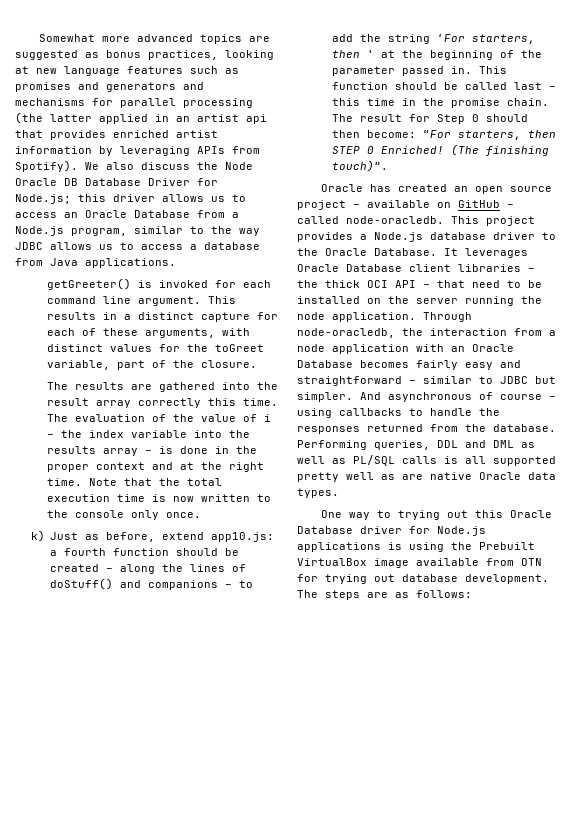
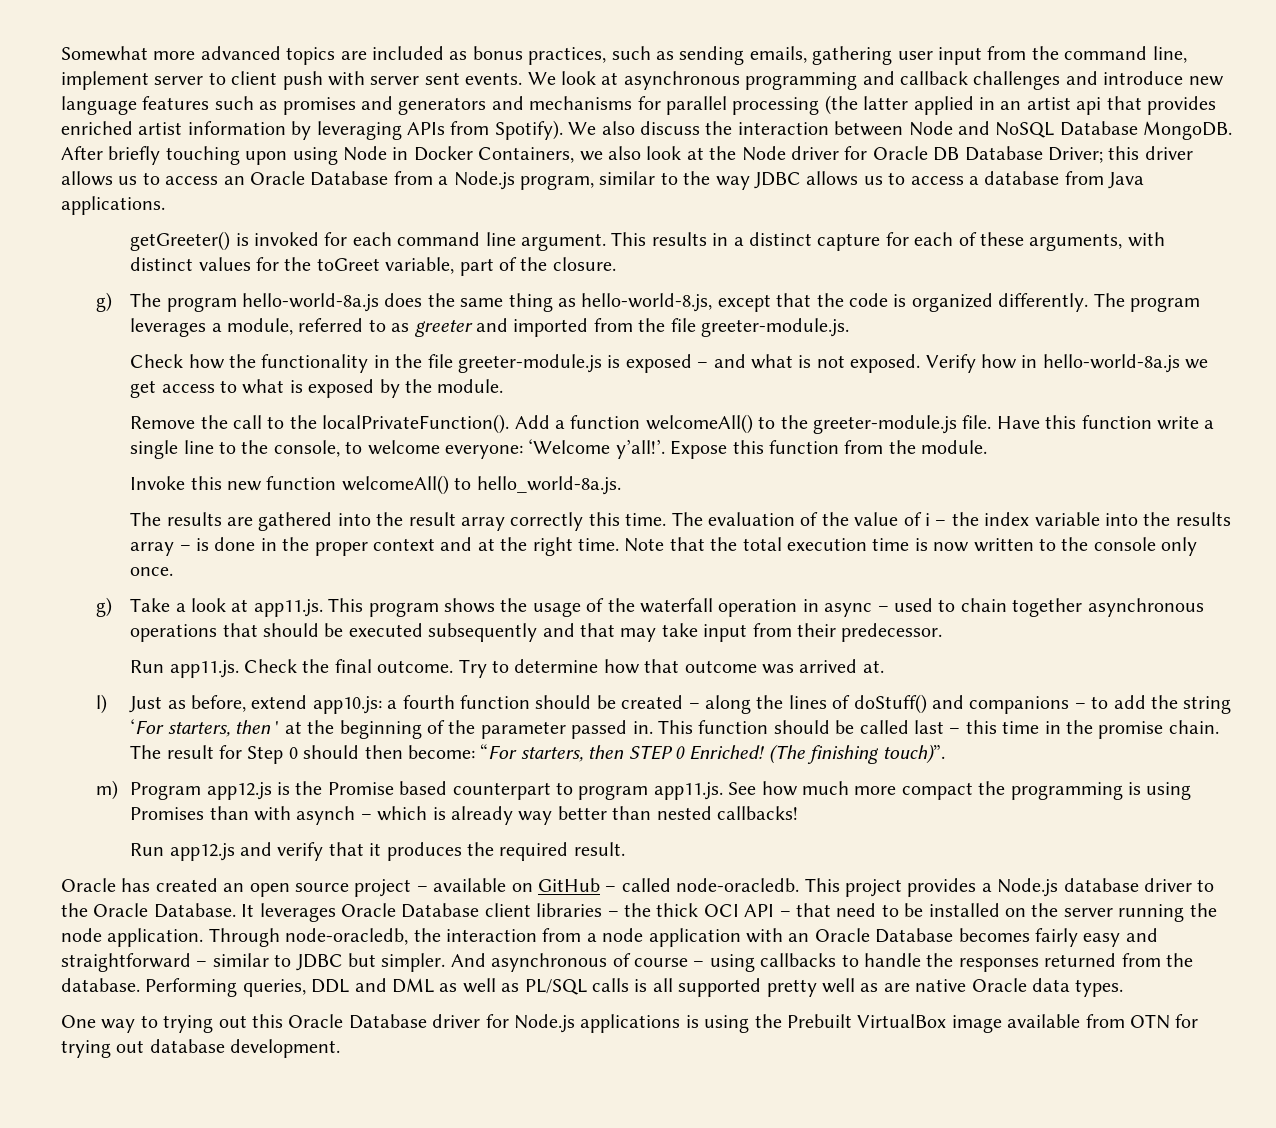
- Somewhat more advanced topics are suggested as bonus practices, looking at new language features such as promises and generators and mechanisms for parallel processing (the latter applied in an artist api that provides enriched artist information by leveraging APIs from Spotify).
+ Somewhat more advanced topics are included as bonus practices, such as sending emails, gathering user input from the command line, implement server to client push with server sent events. We look at asynchronous programming and callback challenges and introduce new language features such as promises and generators and mechanisms for parallel processing (the latter applied in an artist api that provides enriched artist information by leveraging APIs from Spotify).
- We also discuss the Node Oracle DB Database Driver for Node.js; this driver allows us to access an Oracle Database from a Node.js program, similar to the way JDBC allows us to access a database from Java applications.
+ We also discuss the interaction between Node and NoSQL Database MongoDB. After briefly touching upon using Node in Docker Containers, we also look at the Node driver for Oracle DB Database Driver; this driver allows us to access an Oracle Database from a Node.js program, similar to the way JDBC allows us to access a database from Java applications.
+ g) The program hello-world-8a.js does the same thing as hello-world-8.js, except that the code is organized differently. The program leverages a module, referred to as greeter and imported from the file greeter-module.js.
+ Check how the functionality in the file greeter-module.js is exposed – and what is not exposed. Verify how in hello-world-8a.js we get access to what is exposed by the module.
+ Remove the call to the localPrivateFunction(). Add a function welcomeAll() to the greeter-module.js file. Have this function write a single line to the console, to welcome everyone: ‘Welcome y’all!’. Expose this function from the module.
+ Invoke this new function welcomeAll() to hello_world-8a.js.
- k) Just as before, extend app10.js: a fourth function should be created – along the lines of doStuff() and companions – to add the string ‘For starters, then ' at the beginning of the parameter passed in.
+ g) Take a look at app11.js. This program shows the usage of the waterfall operation in async – used to chain together asynchronous operations that should be executed subsequently and that may take input from their predecessor.
+ Run app11.js. Check the final outcome. Try to determine how that outcome was arrived at.
+ l) Just as before, extend app10.js: a fourth function should be created – along the lines of doStuff() and companions – to add the string ‘For starters, then ' at the beginning of the parameter passed in.
+ m) Program app12.js is the Promise based counterpart to program app11.js. See how much more compact the programming is using Promises than with asynch – which is already way better than nested callbacks!
+ Run app12.js and verify that it produces the required result.
- The steps are as follows:

